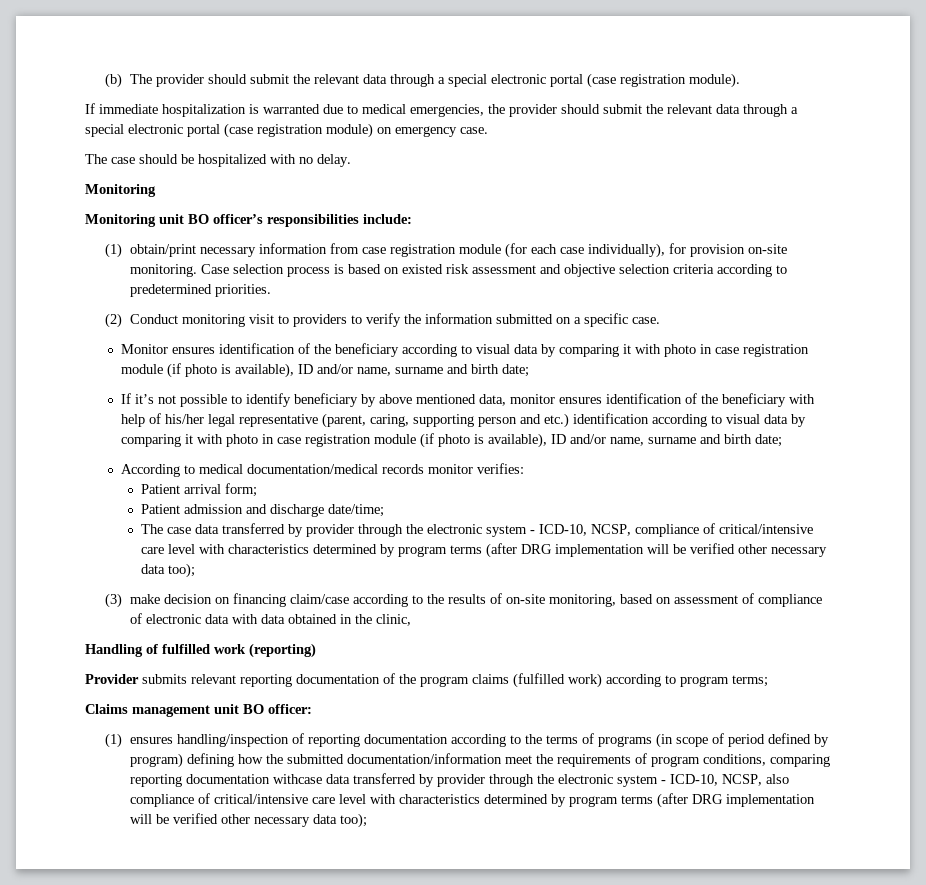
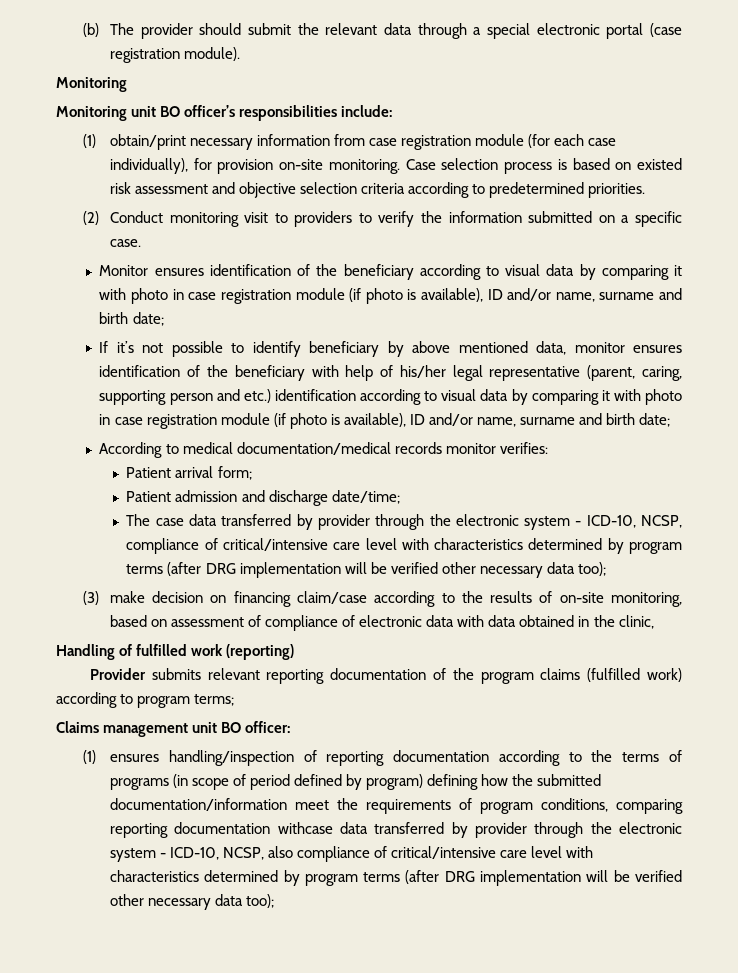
- If immediate hospitalization is warranted due to medical emergencies, the provider should submit the relevant data through a special electronic portal (case registration module) on emergency case.
- The case should be hospitalized with no delay.

